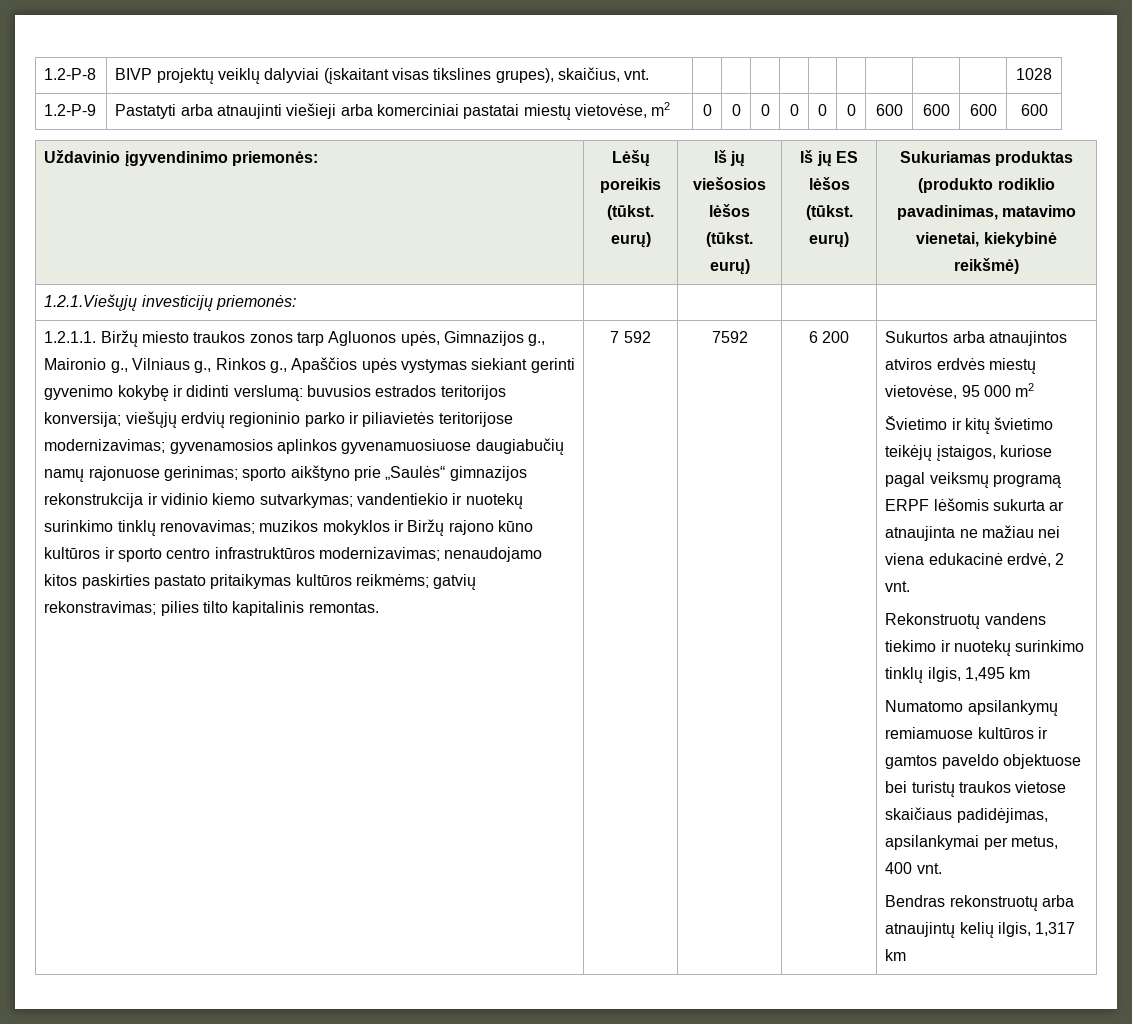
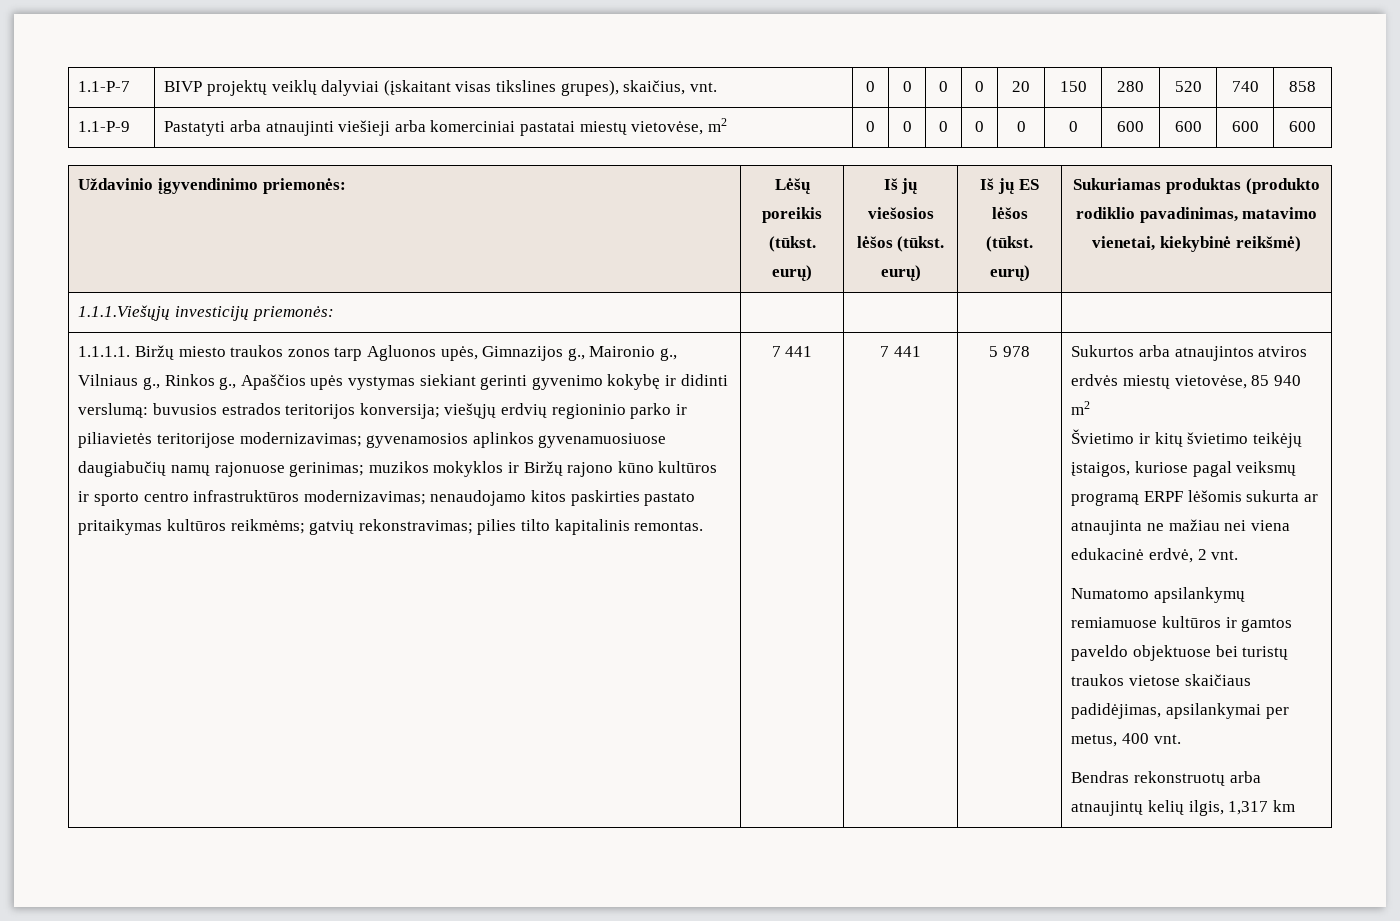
- 1.2-P-8 | BIVP projektų veiklų dalyviai (įskaitant visas tikslines grupes), skaičius, vnt. | | | | | | | | | | 1028
- 1.2-P-9 | Pastatyti arba atnaujinti viešieji arba komerciniai pastatai miestų vietovėse, m2 | 0 | 0 | 0 | 0 | 0 | 0 | 600 | 600 | 600 | 600
+ 1.1-P-7 | BIVP projektų veiklų dalyviai (įskaitant visas tikslines grupes), skaičius, vnt. | 0 | 0 | 0 | 0 | 20 | 150 | 280 | 520 | 740 | 858
+ 1.1-P-9 | Pastatyti arba atnaujinti viešieji arba komerciniai pastatai miestų vietovėse, m2 | 0 | 0 | 0 | 0 | 0 | 0 | 600 | 600 | 600 | 600
- 1.2.1.Viešųjų investicijų priemonės: | | | |
+ 1.1.1.Viešųjų investicijų priemonės: | | | |
- 1.2.1.1. Biržų miesto traukos zonos tarp Agluonos upės, Gimnazijos g., Maironio g., Vilniaus g., Rinkos g., Apaščios upės vystymas siekiant gerinti gyvenimo kokybę ir didinti verslumą:
+ 1.1.1.1. Biržų miesto traukos zonos tarp Agluonos upės, Gimnazijos g., Maironio g., Vilniaus g., Rinkos g., Apaščios upės vystymas siekiant gerinti gyvenimo kokybę ir didinti verslumą:
- sporto aikštyno prie „Saulės“ gimnazijos rekonstrukcija ir vidinio kiemo sutvarkymas; vandentiekio ir nuotekų surinkimo tinklų renovavimas;
- 7 592 | 7592 | 6 200
+ 7 441 | 7 441 | 5 978
- Sukurtos arba atnaujintos atviros erdvės miestų vietovėse, 95 000 m2
+ Sukurtos arba atnaujintos atviros erdvės miestų vietovėse, 85 940 m2
- Rekonstruotų vandens tiekimo ir nuotekų surinkimo tinklų ilgis, 1,495 km

